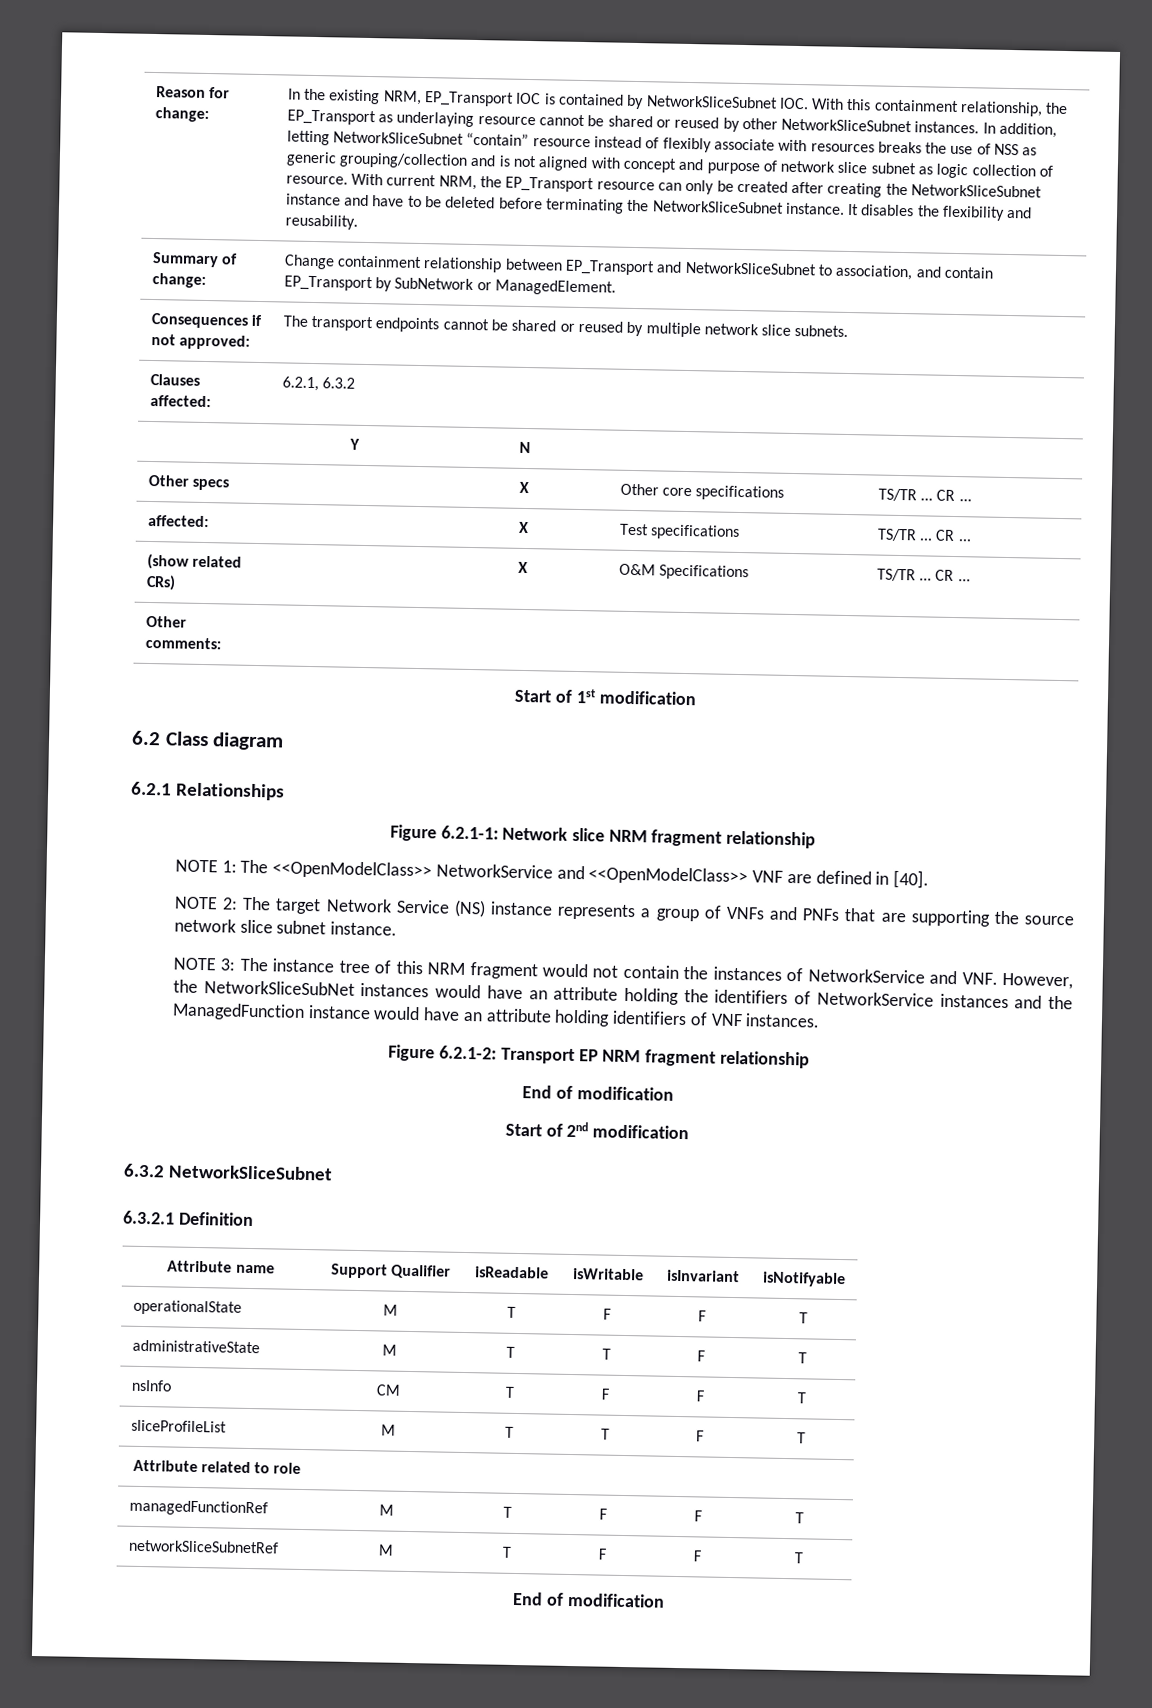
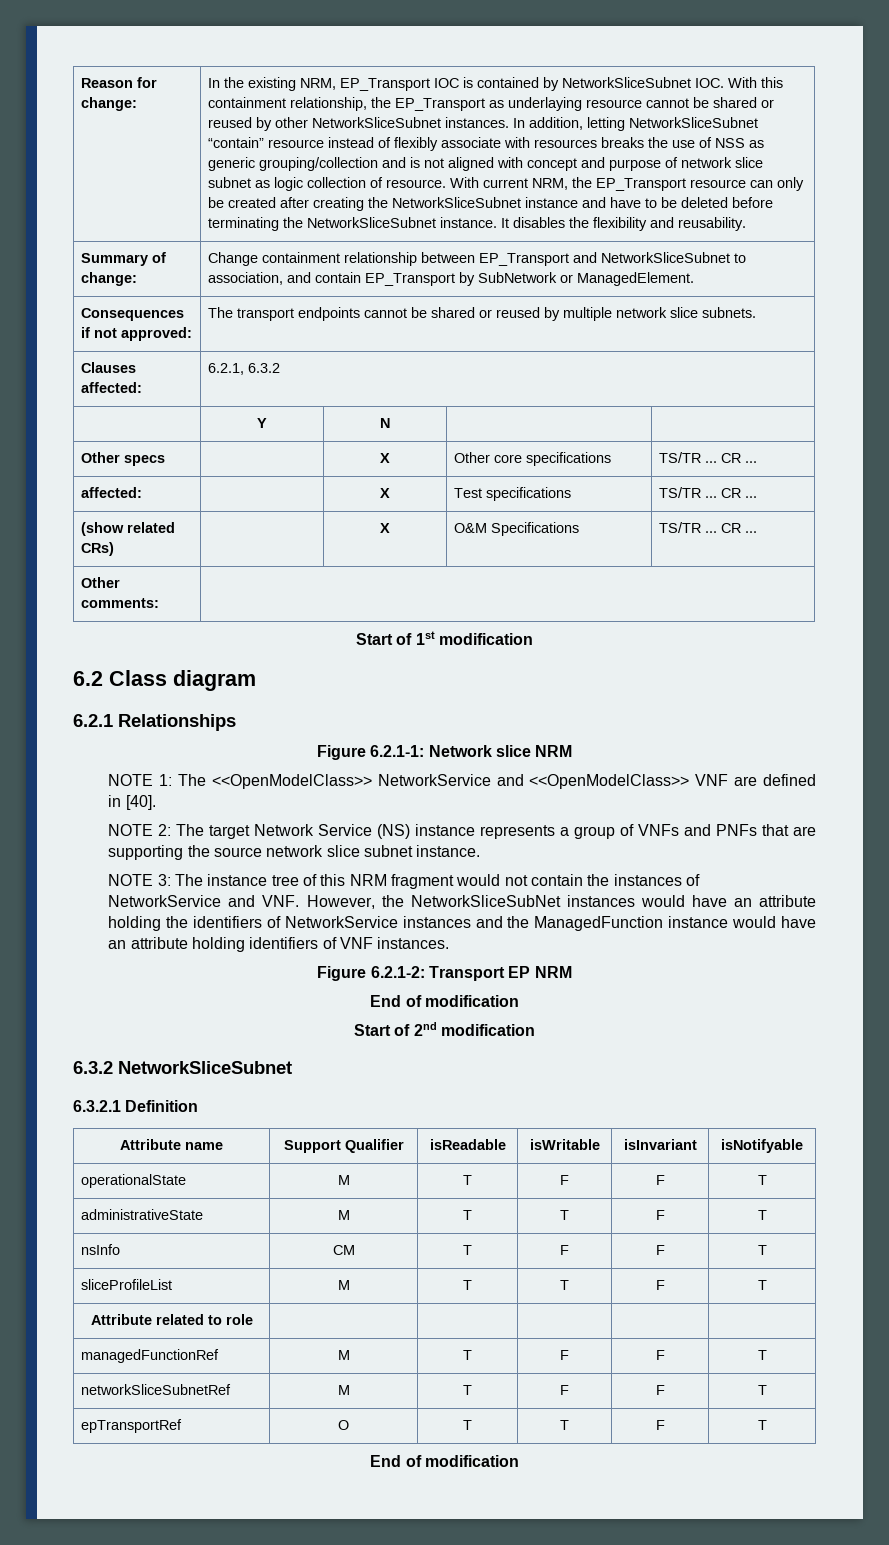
- Figure 6.2.1-1: Network slice NRM fragment relationship
+ Figure 6.2.1-1: Network slice NRM
- Figure 6.2.1-2: Transport EP NRM fragment relationship
+ Figure 6.2.1-2: Transport EP NRM
+ epTransportRef | O | T | T | F | T

